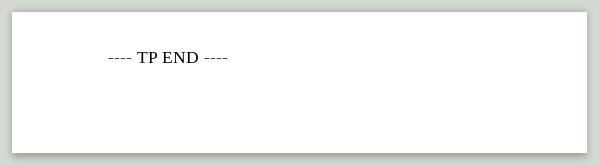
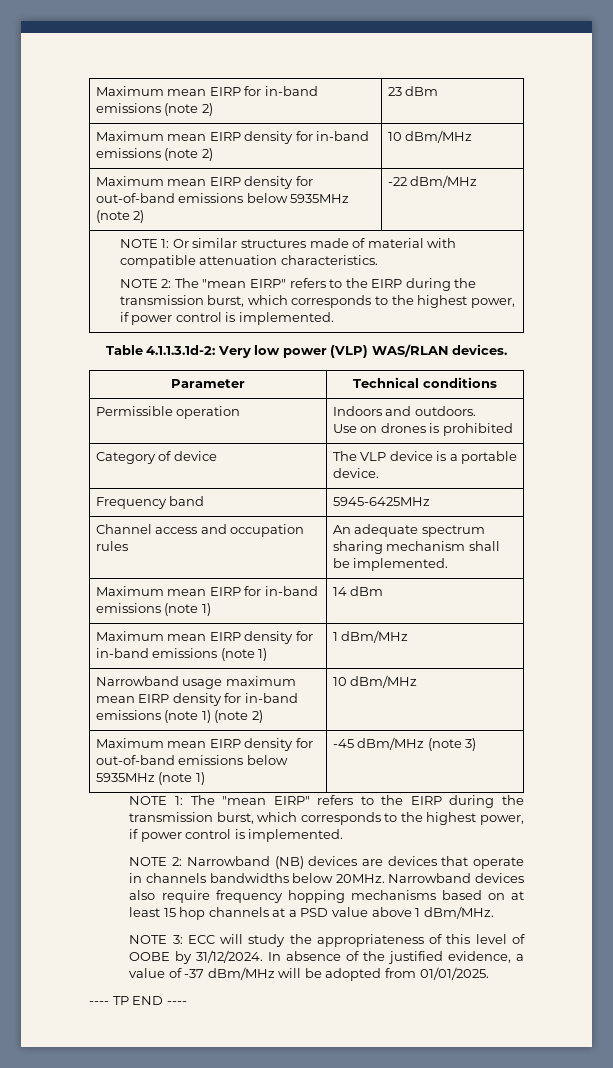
+ Maximum mean EIRP for in-band emissions (note 2) | 23 dBm
+ Maximum mean EIRP density for in-band emissions (note 2) | 10 dBm/MHz
+ Maximum mean EIRP density for out-of-band emissions below 5935MHz (note 2) | -22 dBm/MHz
+ NOTE 1: Or similar structures made of material with compatible attenuation characteristics.
+ NOTE 2: The "mean EIRP" refers to the EIRP during the transmission burst, which corresponds to the highest power, if power control is implemented.
+ Table 4.1.1.3.1d-2: Very low power (VLP) WAS/RLAN devices.
+ Parameter | Technical conditions
+ Permissible operation | Indoors and outdoors.
+ Use on drones is prohibited
+ Category of device | The VLP device is a portable device.
+ Frequency band | 5945-6425MHz
+ Channel access and occupation rules | An adequate spectrum sharing mechanism shall be implemented.
+ Maximum mean EIRP for in-band emissions (note 1) | 14 dBm
+ Maximum mean EIRP density for in-band emissions (note 1) | 1 dBm/MHz
+ Narrowband usage maximum mean EIRP density for in-band emissions (note 1) (note 2) | 10 dBm/MHz
+ Maximum mean EIRP density for out-of-band emissions below 5935MHz (note 1) | -45 dBm/MHz (note 3)
+ NOTE 1: The "mean EIRP" refers to the EIRP during the transmission burst, which corresponds to the highest power, if power control is implemented.
+ NOTE 2: Narrowband (NB) devices are devices that operate in channels bandwidths below 20MHz. Narrowband devices also require frequency hopping mechanisms based on at least 15 hop channels at a PSD value above 1 dBm/MHz.
+ NOTE 3: ECC will study the appropriateness of this level of OOBE by 31/12/2024. In absence of the justified evidence, a value of -37 dBm/MHz will be adopted from 01/01/2025.

